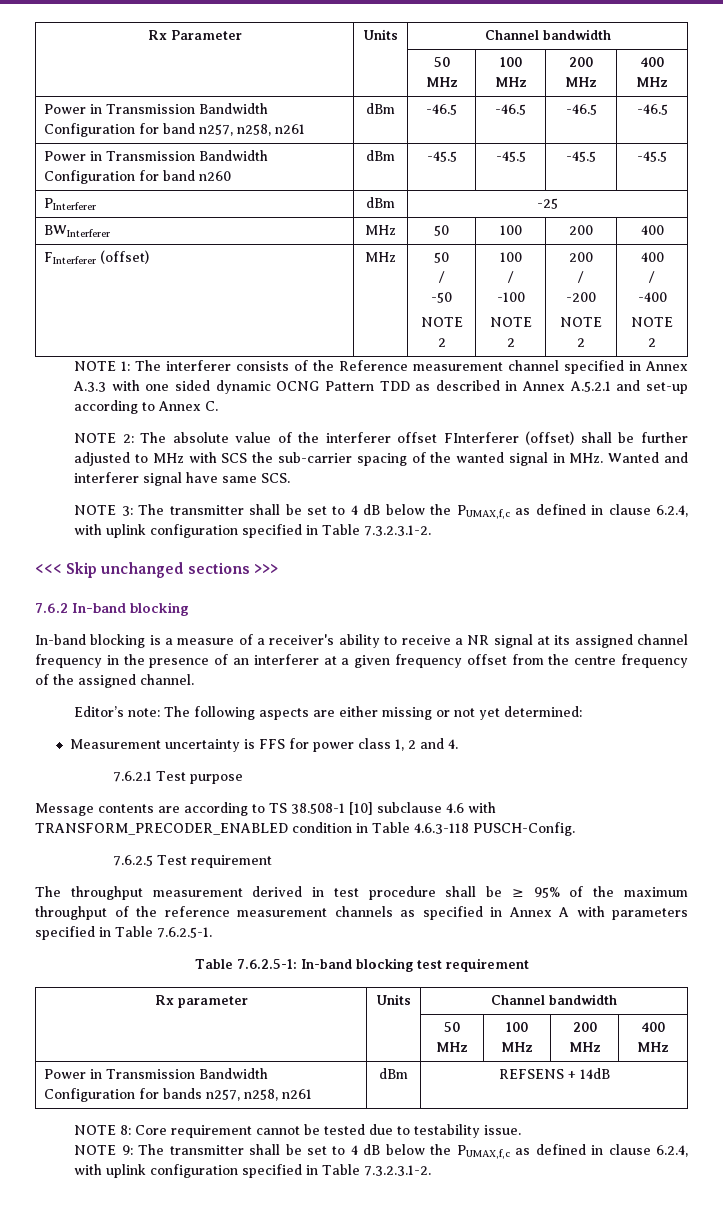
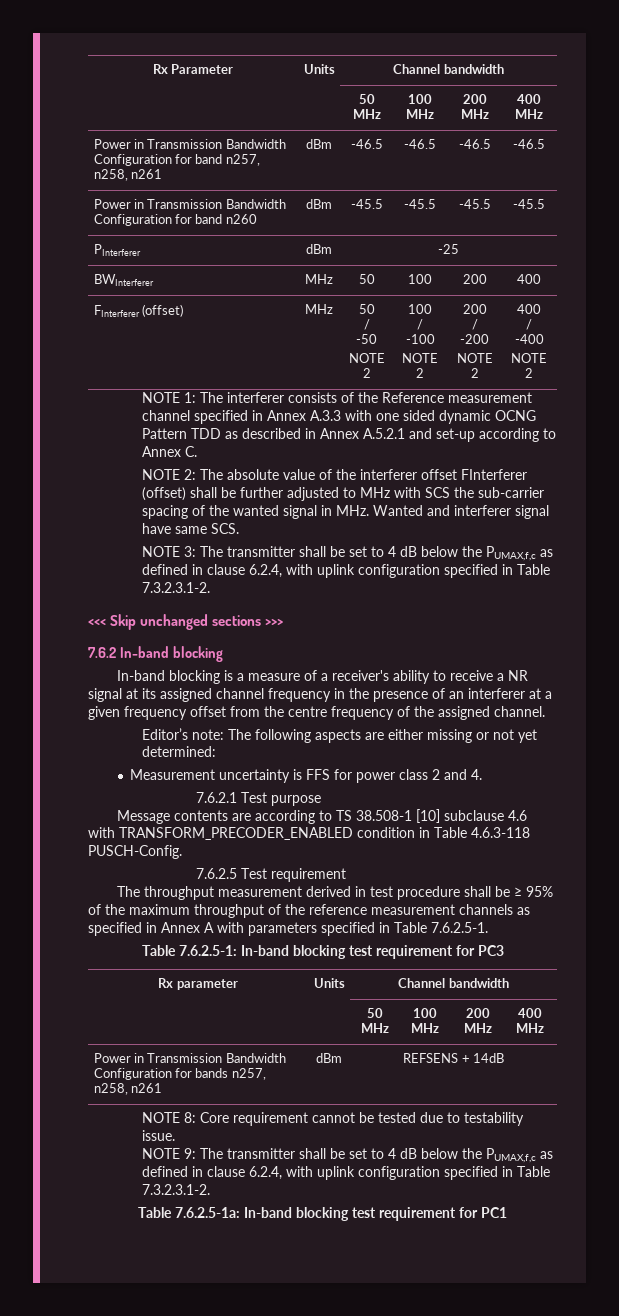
- Measurement uncertainty is FFS for power class 1, 2 and 4.
+ Measurement uncertainty is FFS for power class 2 and 4.
- Table 7.6.2.5-1: In-band blocking test requirement
+ Table 7.6.2.5-1: In-band blocking test requirement for PC3
+ Table 7.6.2.5-1a: In-band blocking test requirement for PC1

